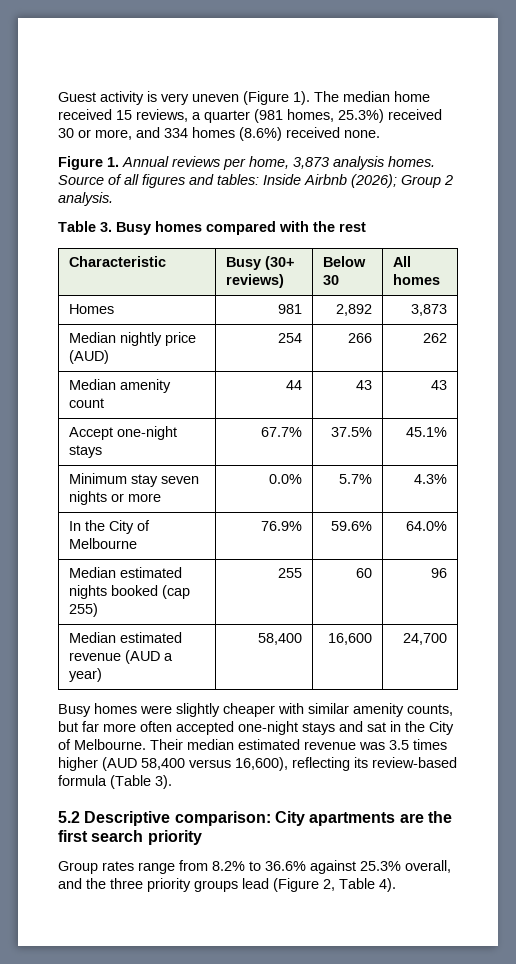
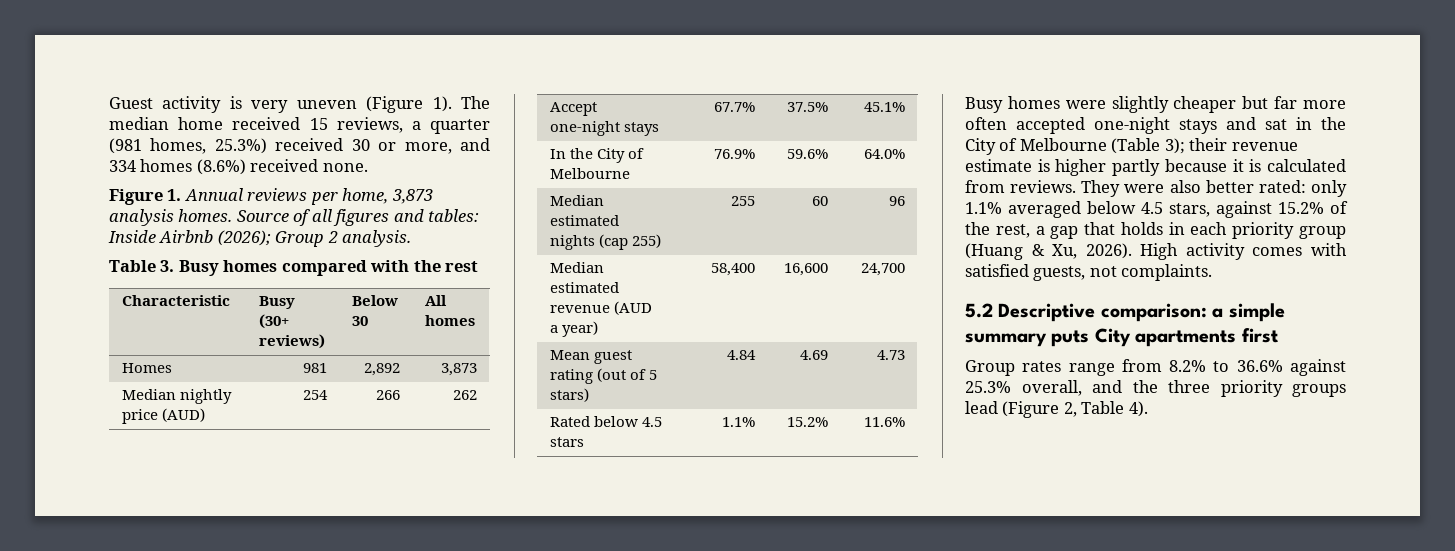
- Median amenity count | 44 | 43 | 43
- Minimum stay seven nights or more | 0.0% | 5.7% | 4.3%
- Median estimated nights booked (cap 255) | 255 | 60 | 96
+ Median estimated nights (cap 255) | 255 | 60 | 96
+ Mean guest rating (out of 5 stars) | 4.84 | 4.69 | 4.73
+ Rated below 4.5 stars | 1.1% | 15.2% | 11.6%
- Busy homes were slightly cheaper with similar amenity counts, but far more often accepted one-night stays and sat in the City of Melbourne. Their median estimated revenue was 3.5 times higher (AUD 58,400 versus 16,600), reflecting its review-based formula (Table 3).
- 5.2 Descriptive comparison: City apartments are the first search priority
+ Busy homes were slightly cheaper but far more often accepted one-night stays and sat in the City of Melbourne (Table 3); their revenue estimate is higher partly because it is calculated from reviews. They were also better rated: only 1.1% averaged below 4.5 stars, against 15.2% of the rest, a gap that holds in each priority group (Huang & Xu, 2026). High activity comes with satisfied guests, not complaints.
+ 5.2 Descriptive comparison: a simple summary puts City apartments first

